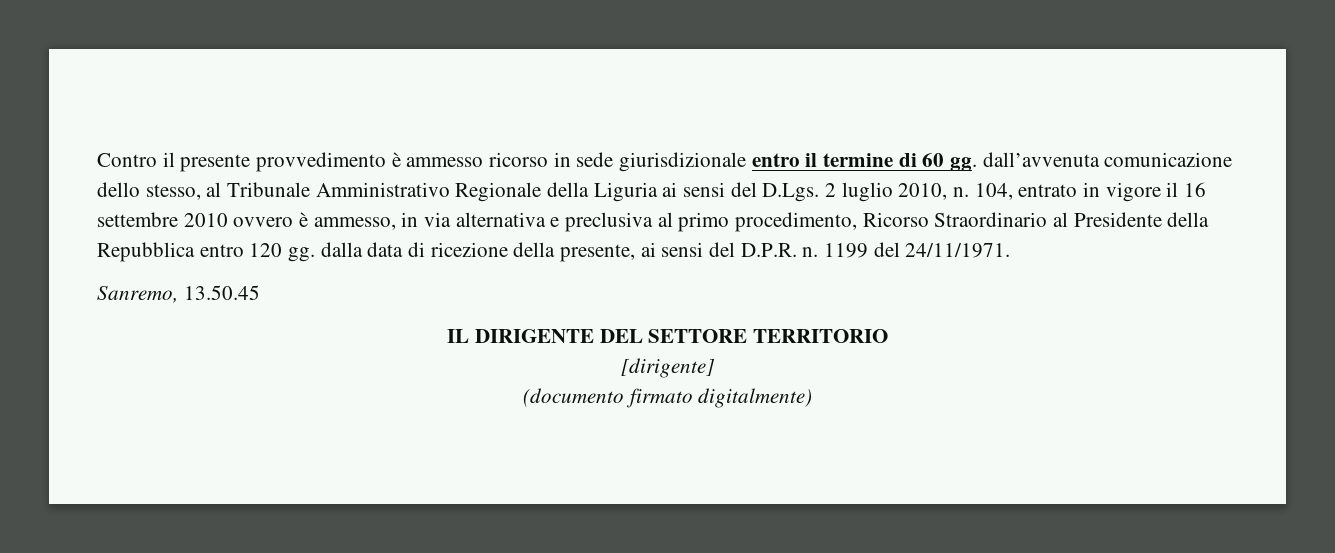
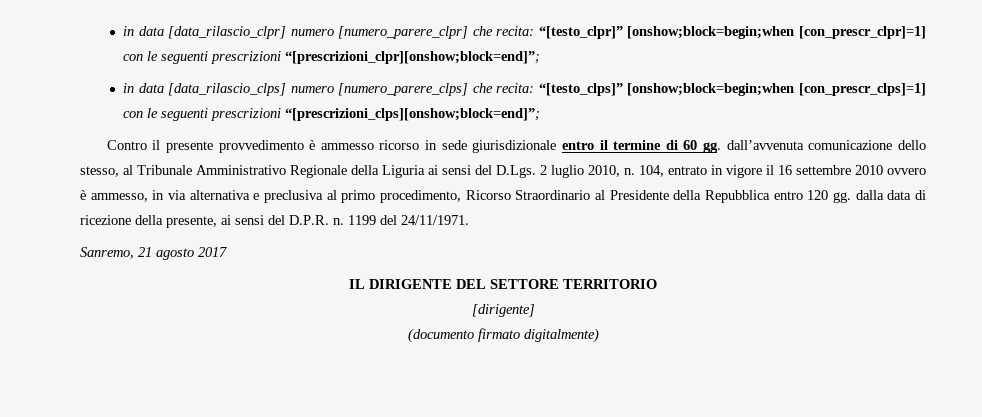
+ in data [data_rilascio_clpr] numero [numero_parere_clpr] che recita: “[testo_clpr]” [onshow;block=begin;when [con_prescr_clpr]=1] con le seguenti prescrizioni “[prescrizioni_clpr][onshow;block=end]”;
+ in data [data_rilascio_clps] numero [numero_parere_clps] che recita: “[testo_clps]” [onshow;block=begin;when [con_prescr_clps]=1] con le seguenti prescrizioni “[prescrizioni_clps][onshow;block=end]”;
- Sanremo, 13.50.45
+ Sanremo, 21 agosto 2017

